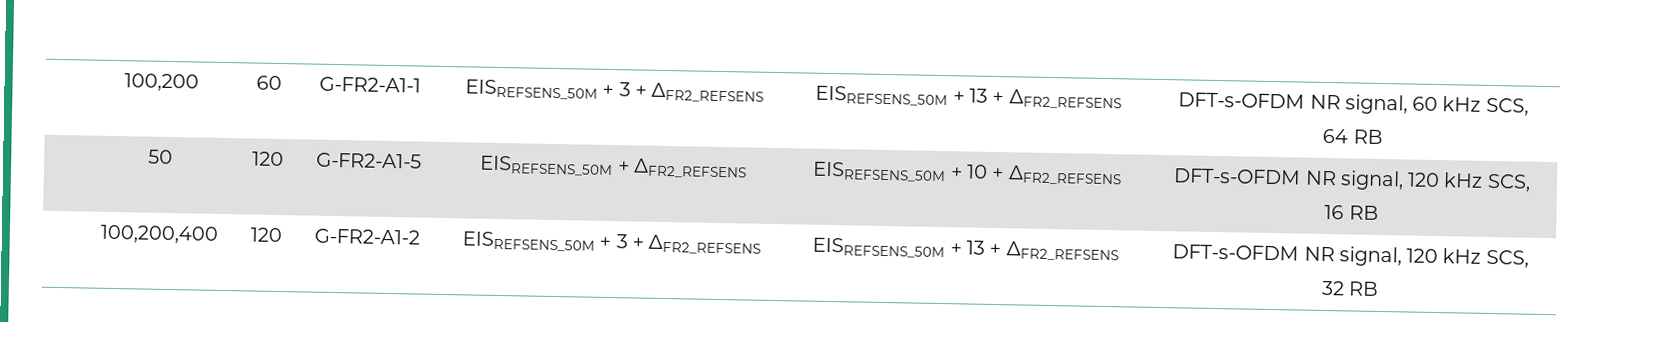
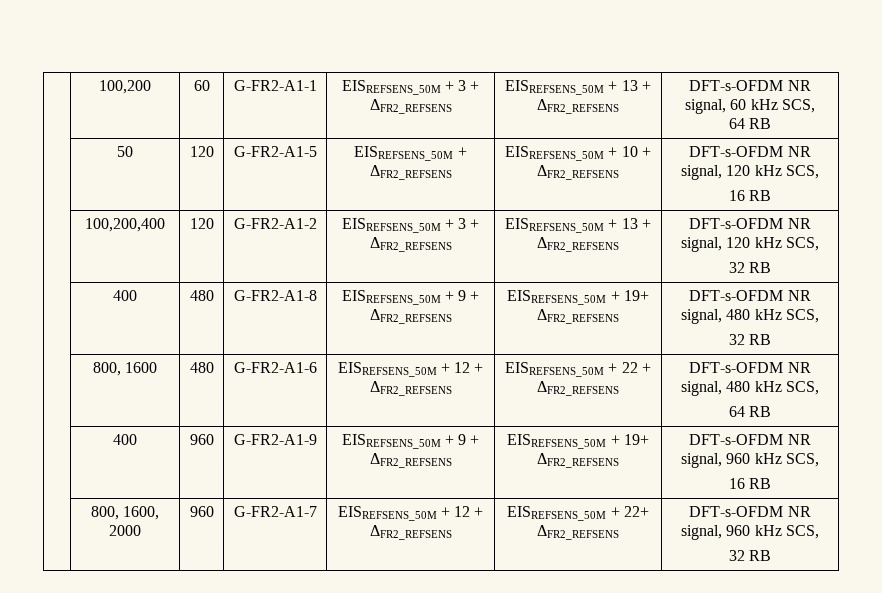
+ | 400 | 480 | G-FR2-A1-8 | EISREFSENS_50M + 9 + ΔFR2_REFSENS | EISREFSENS_50M + 19+ ΔFR2_REFSENS | DFT-s-OFDM NR signal, 480 kHz SCS,
+ 32 RB
+ | 800, 1600 | 480 | G-FR2-A1-6 | EISREFSENS_50M + 12 + ΔFR2_REFSENS | EISREFSENS_50M + 22 + ΔFR2_REFSENS | DFT-s-OFDM NR signal, 480 kHz SCS,
+ 64 RB
+ | 400 | 960 | G-FR2-A1-9 | EISREFSENS_50M + 9 + ΔFR2_REFSENS | EISREFSENS_50M + 19+ ΔFR2_REFSENS | DFT-s-OFDM NR signal, 960 kHz SCS,
+ 16 RB
+ | 800, 1600, 2000 | 960 | G-FR2-A1-7 | EISREFSENS_50M + 12 + ΔFR2_REFSENS | EISREFSENS_50M + 22+ ΔFR2_REFSENS | DFT-s-OFDM NR signal, 960 kHz SCS,
+ 32 RB

